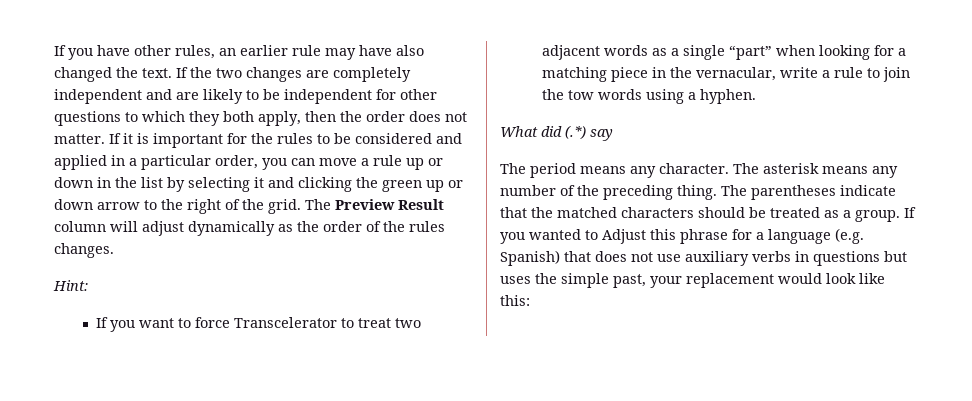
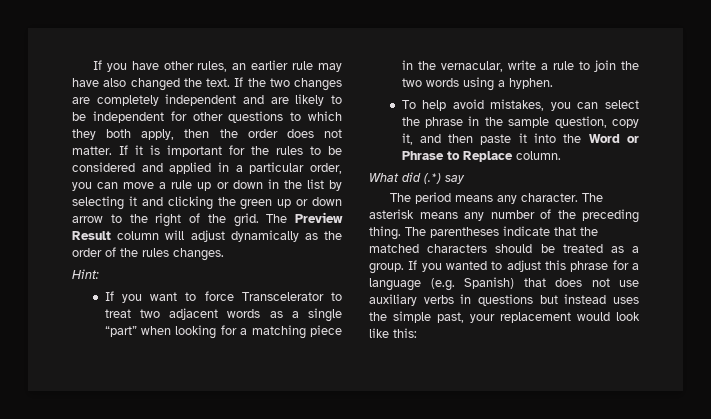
- If you want to force Transcelerator to treat two adjacent words as a single “part” when looking for a matching piece in the vernacular, write a rule to join the tow words using a hyphen.
+ If you want to force Transcelerator to treat two adjacent words as a single “part” when looking for a matching piece in the vernacular, write a rule to join the two words using a hyphen.
+ To help avoid mistakes, you can select the phrase in the sample question, copy it, and then paste it into the Word or Phrase to Replace column.
- If you wanted to Adjust this phrase for a language (e.g. Spanish) that does not use auxiliary verbs in questions but uses the simple past, your replacement would look like this:
+ If you wanted to adjust this phrase for a language (e.g. Spanish) that does not use auxiliary verbs in questions but instead uses the simple past, your replacement would look like this:

